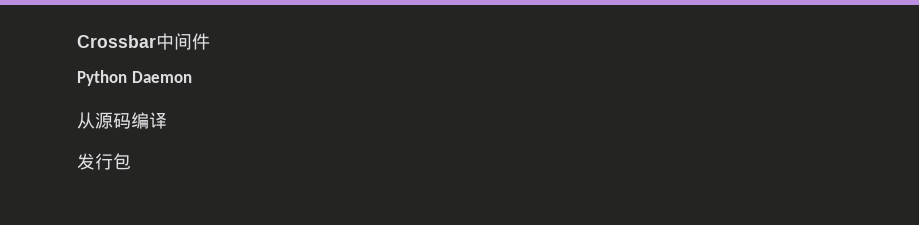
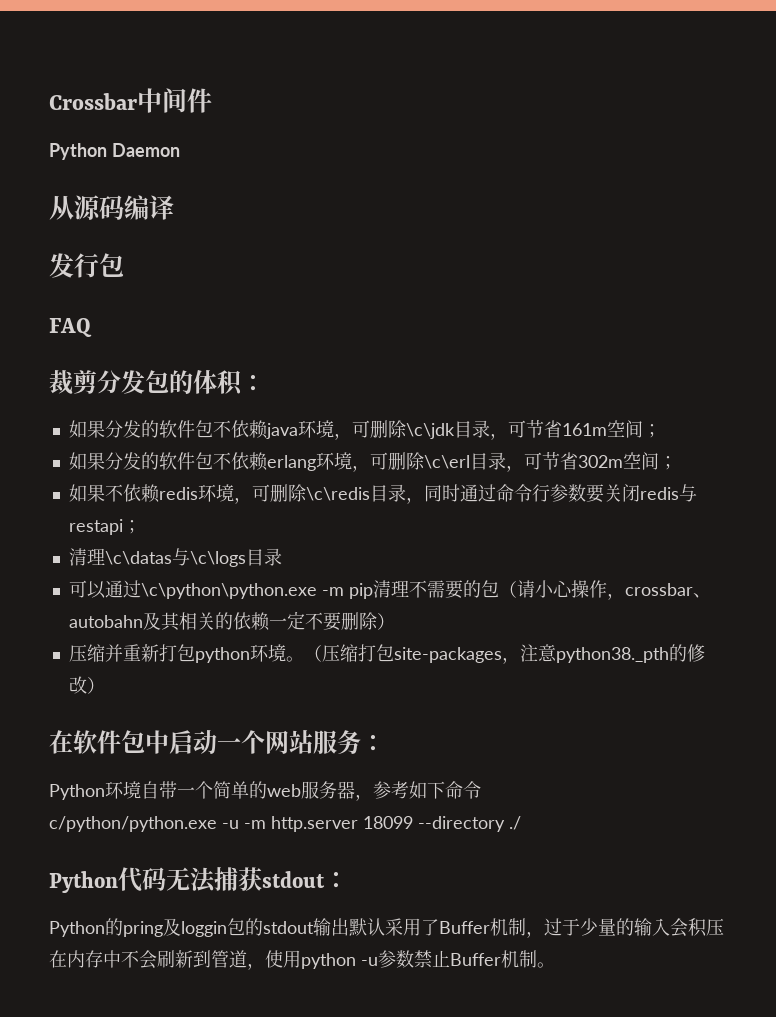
+ FAQ
+ 裁剪分发包的体积：
+ 如果分发的软件包不依赖java环境，可删除\c\jdk目录，可节省161m空间；
+ 如果分发的软件包不依赖erlang环境，可删除\c\erl目录，可节省302m空间；
+ 如果不依赖redis环境，可删除\c\redis目录，同时通过命令行参数要关闭redis与restapi；
+ 清理\c\datas与\c\logs目录
+ 可以通过\c\python\python.exe -m pip清理不需要的包（请小心操作，crossbar、autobahn及其相关的依赖一定不要删除）
+ 压缩并重新打包python环境。（压缩打包site-packages，注意python38._pth的修改）
+ 在软件包中启动一个网站服务：
+ Python环境自带一个简单的web服务器，参考如下命令
+ c/python/python.exe -u -m http.server 18099 --directory ./
+ Python代码无法捕获stdout：
+ Python的pring及loggin包的stdout输出默认采用了Buffer机制，过于少量的输入会积压在内存中不会刷新到管道，使用python -u参数禁止Buffer机制。

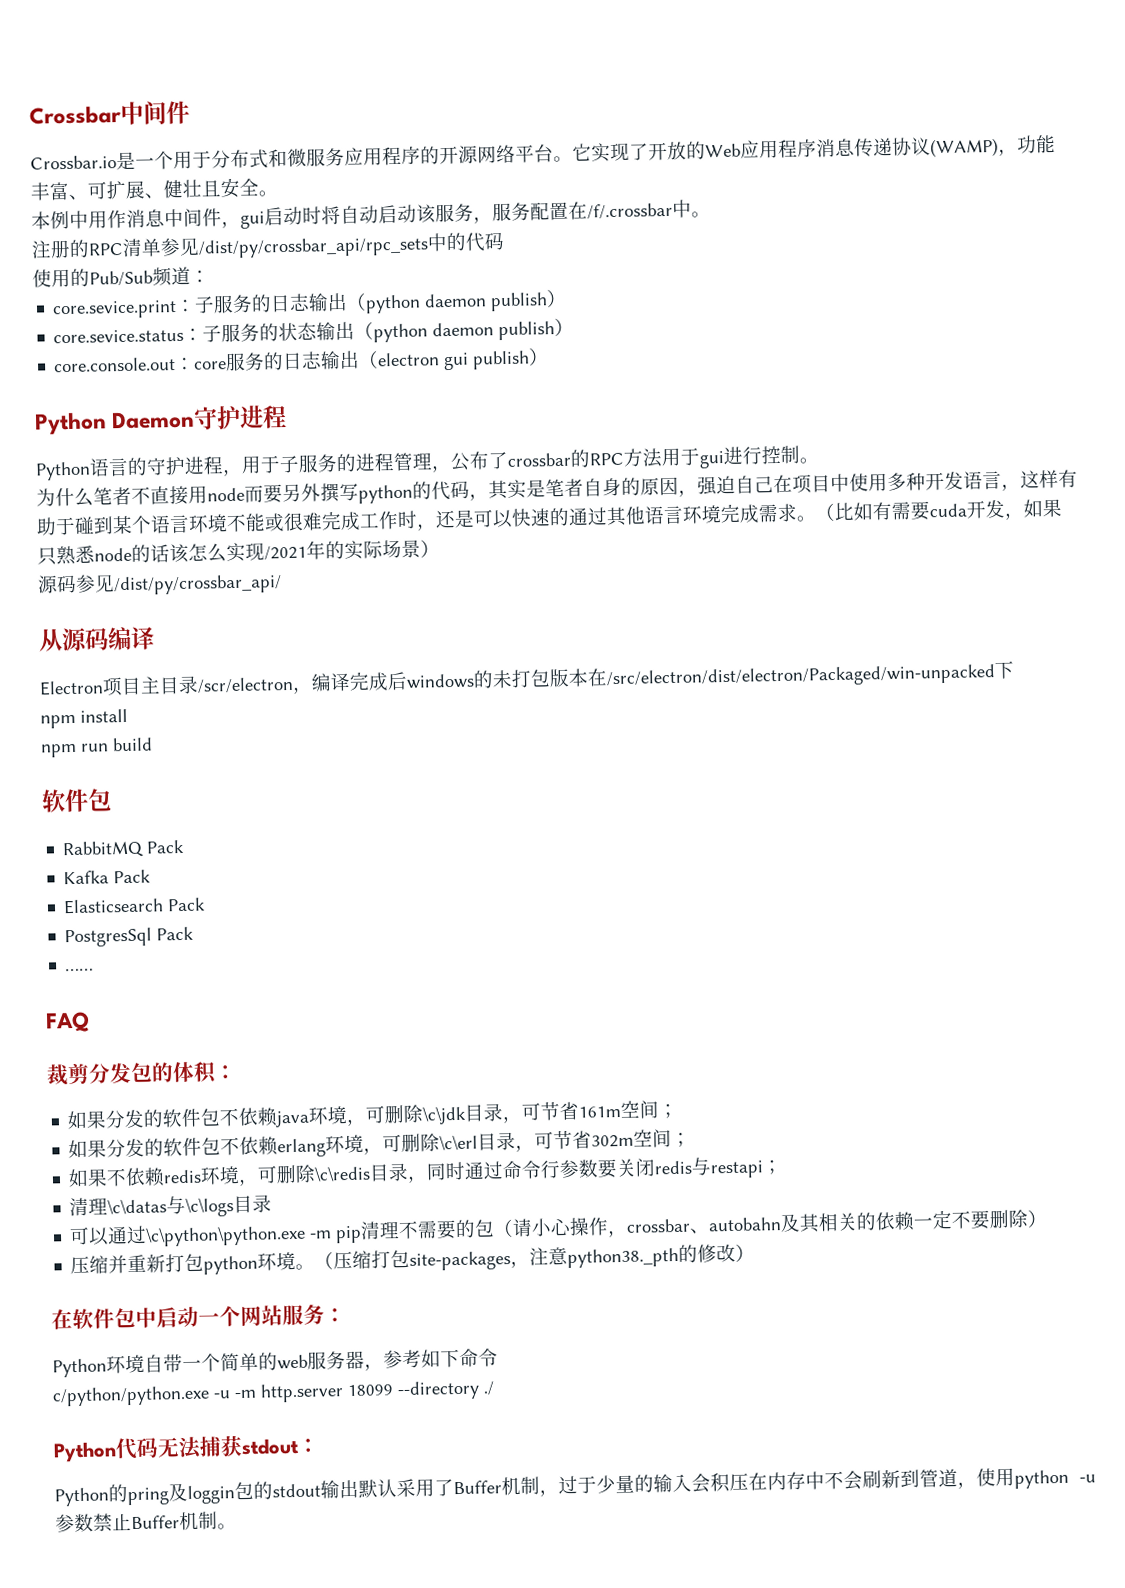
- Python Daemon
+ Crossbar.io是一个用于分布式和微服务应用程序的开源网络平台。它实现了开放的Web应用程序消息传递协议(WAMP)，功能丰富、可扩展、健壮且安全。
+ 本例中用作消息中间件，gui启动时将自动启动该服务，服务配置在/f/.crossbar中。
+ 注册的RPC清单参见/dist/py/crossbar_api/rpc_sets中的代码
+ 使用的Pub/Sub频道：
+ core.sevice.print：子服务的日志输出（python daemon publish）
+ core.sevice.status：子服务的状态输出（python daemon publish）
+ core.console.out：core服务的日志输出（electron gui publish）
+ Python Daemon守护进程
+ Python语言的守护进程，用于子服务的进程管理，公布了crossbar的RPC方法用于gui进行控制。
+ 为什么笔者不直接用node而要另外撰写python的代码，其实是笔者自身的原因，强迫自己在项目中使用多种开发语言，这样有助于碰到某个语言环境不能或很难完成工作时，还是可以快速的通过其他语言环境完成需求。（比如有需要cuda开发，如果只熟悉node的话该怎么实现/2021年的实际场景）
+ 源码参见/dist/py/crossbar_api/
  从源码编译
- 发行包
+ Electron项目主目录/scr/electron，编译完成后windows的未打包版本在/src/electron/dist/electron/Packaged/win-unpacked下
+ npm install
+ npm run build
+ 软件包
+ RabbitMQ Pack
+ Kafka Pack
+ Elasticsearch Pack
+ PostgresSql Pack
+ ……

